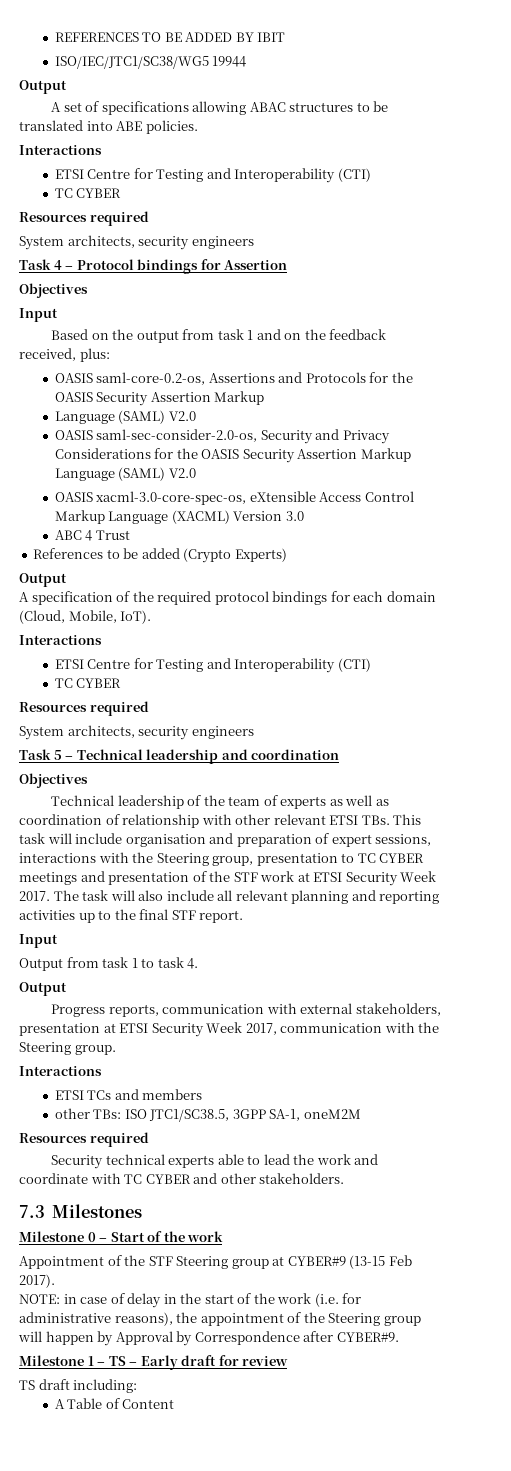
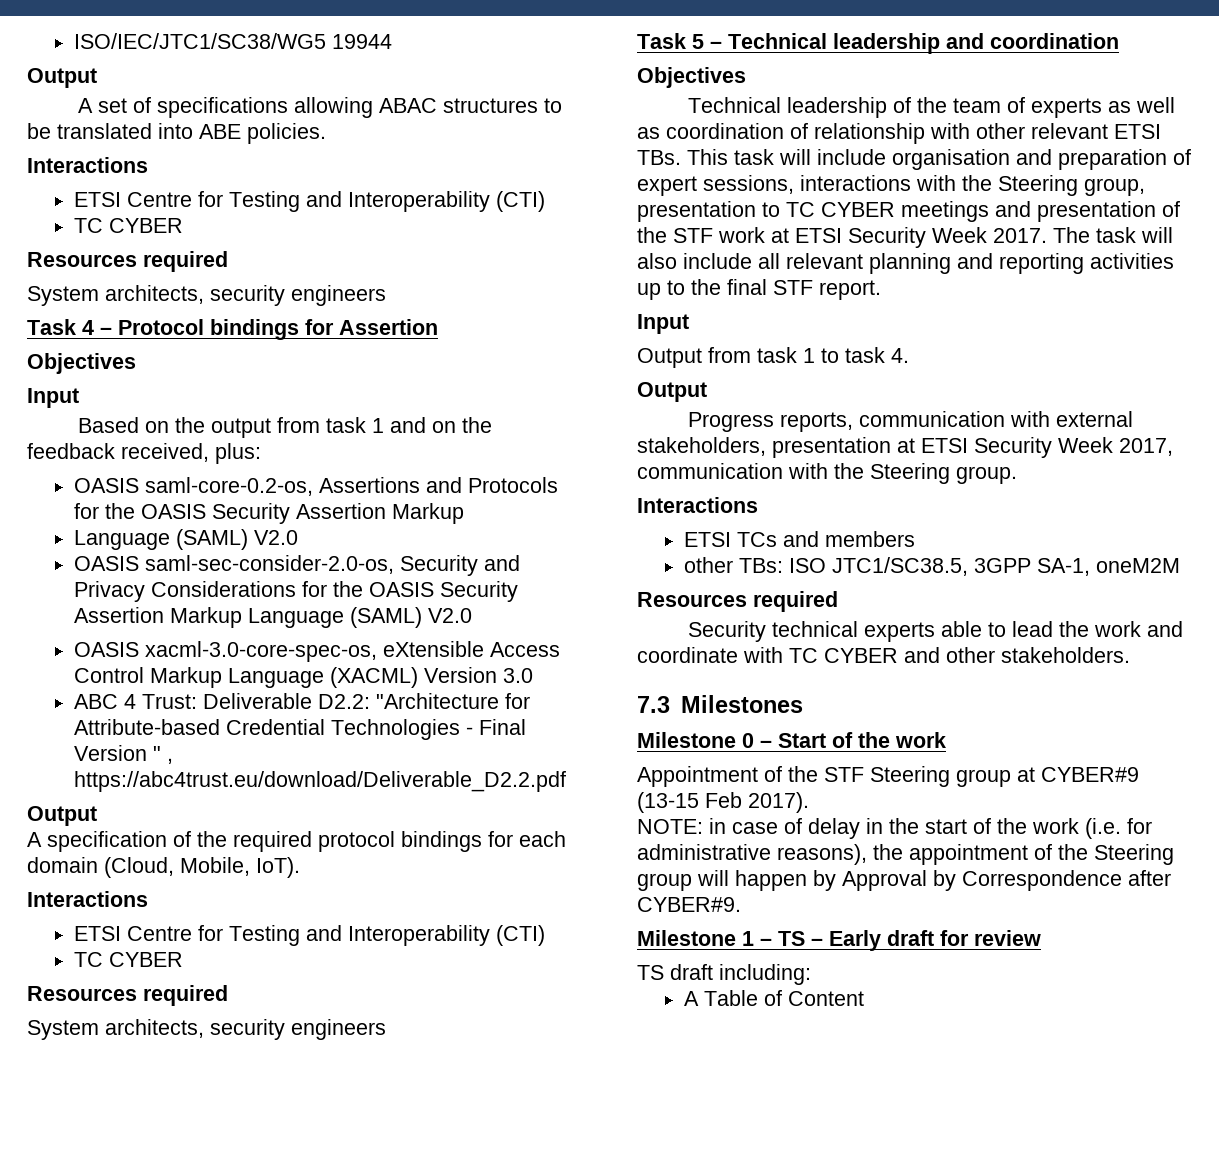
- REFERENCES TO BE ADDED BY IBIT
- ABC 4 Trust
- References to be added (Crypto Experts)
+ ABC 4 Trust: Deliverable D2.2: "Architecture for Attribute-based Credential Technologies - Final Version " , https://abc4trust.eu/download/Deliverable_D2.2.pdf

